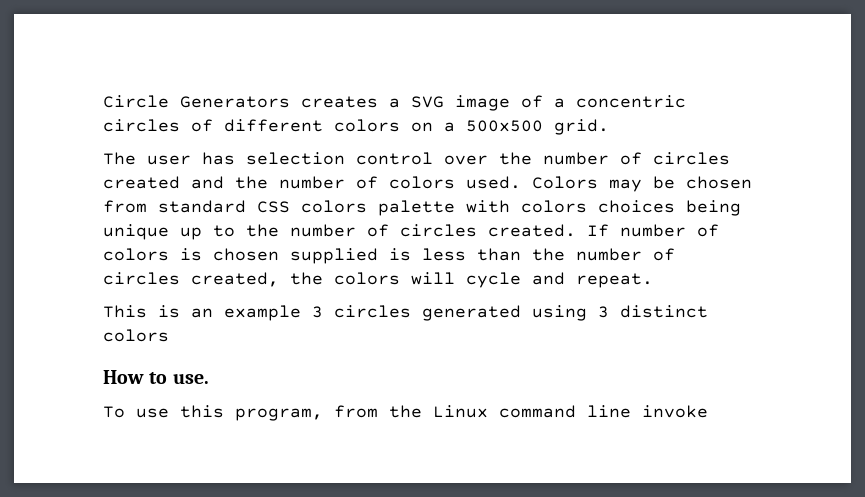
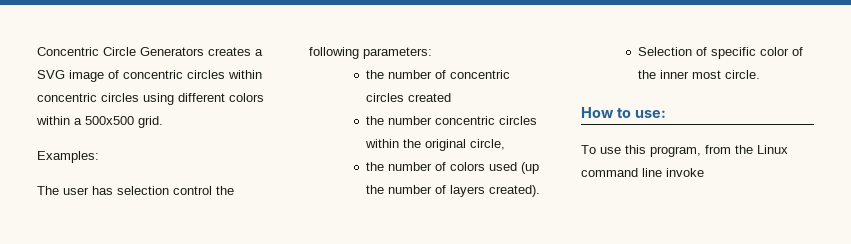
- Circle Generators creates a SVG image of a concentric circles of different colors on a 500x500 grid.
+ Concentric Circle Generators creates a SVG image of concentric circles within concentric circles using different colors within a 500x500 grid.
+ Examples:
- The user has selection control over the number of circles created and the number of colors used. Colors may be chosen from standard CSS colors palette with colors choices being unique up to the number of circles created. If number of colors is chosen supplied is less than the number of circles created, the colors will cycle and repeat.
- This is an example 3 circles generated using 3 distinct colors
+ The user has selection control the following parameters:
+ the number of concentric circles created
+ the number concentric circles within the original circle,
+ the number of colors used (up the number of layers created).
+ Selection of specific color of the inner most circle.
- How to use.
+ How to use:

